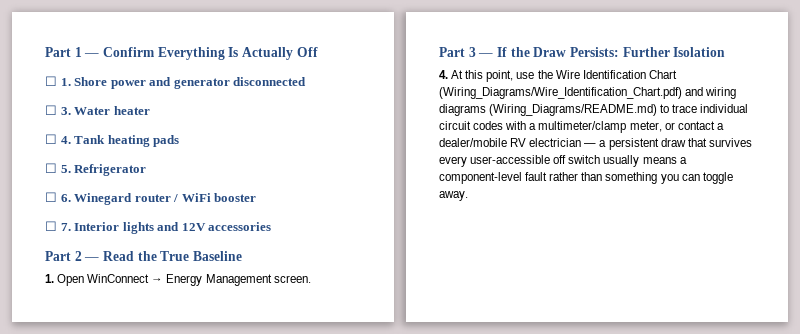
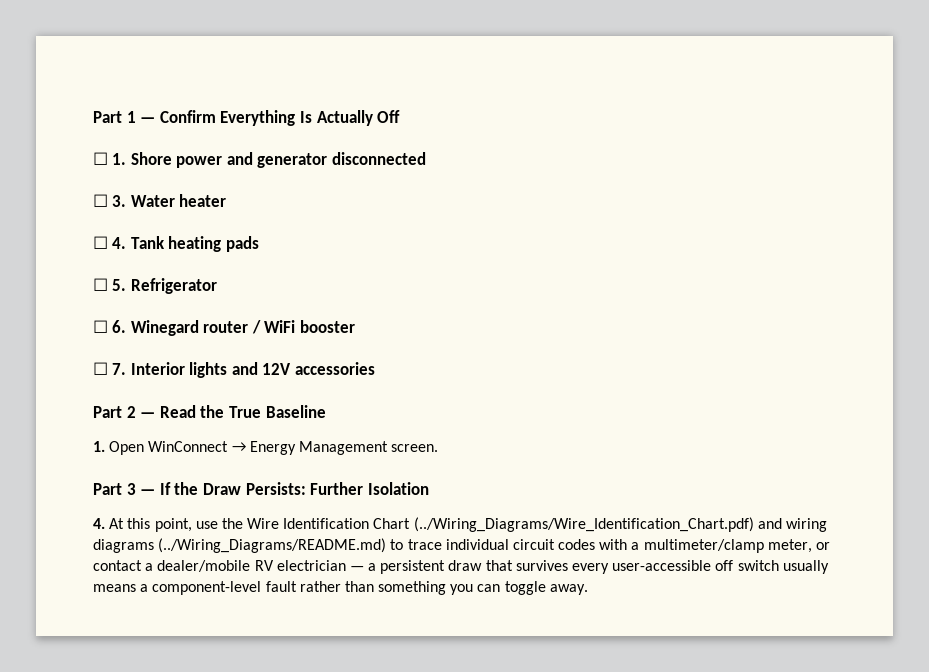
- 4. At this point, use the Wire Identification Chart (Wiring_Diagrams/Wire_Identification_Chart.pdf) and wiring diagrams (Wiring_Diagrams/README.md) to trace individual circuit codes with a multimeter/clamp meter, or contact a dealer/mobile RV electrician — a persistent draw that survives every user-accessible off switch usually means a component-level fault rather than something you can toggle away.
+ 4. At this point, use the Wire Identification Chart (../Wiring_Diagrams/Wire_Identification_Chart.pdf) and wiring diagrams (../Wiring_Diagrams/README.md) to trace individual circuit codes with a multimeter/clamp meter, or contact a dealer/mobile RV electrician — a persistent draw that survives every user-accessible off switch usually means a component-level fault rather than something you can toggle away.

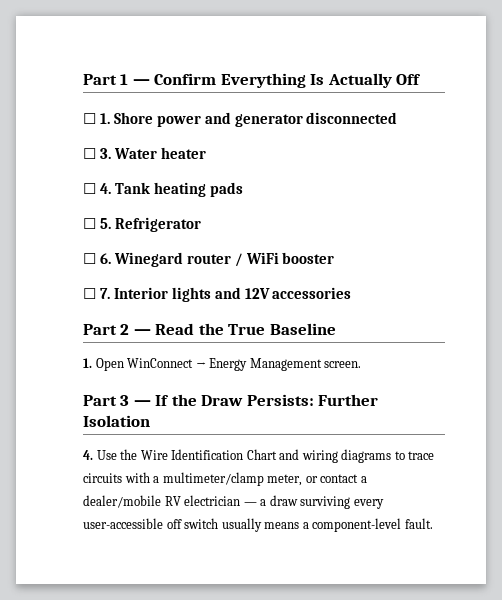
- 4. At this point, use the Wire Identification Chart (../Wiring_Diagrams/Wire_Identification_Chart.pdf) and wiring diagrams (../Wiring_Diagrams/README.md) to trace individual circuit codes with a multimeter/clamp meter, or contact a dealer/mobile RV electrician — a persistent draw that survives every user-accessible off switch usually means a component-level fault rather than something you can toggle away.
+ 4. Use the Wire Identification Chart and wiring diagrams to trace circuits with a multimeter/clamp meter, or contact a dealer/mobile RV electrician — a draw surviving every user-accessible off switch usually means a component-level fault.

